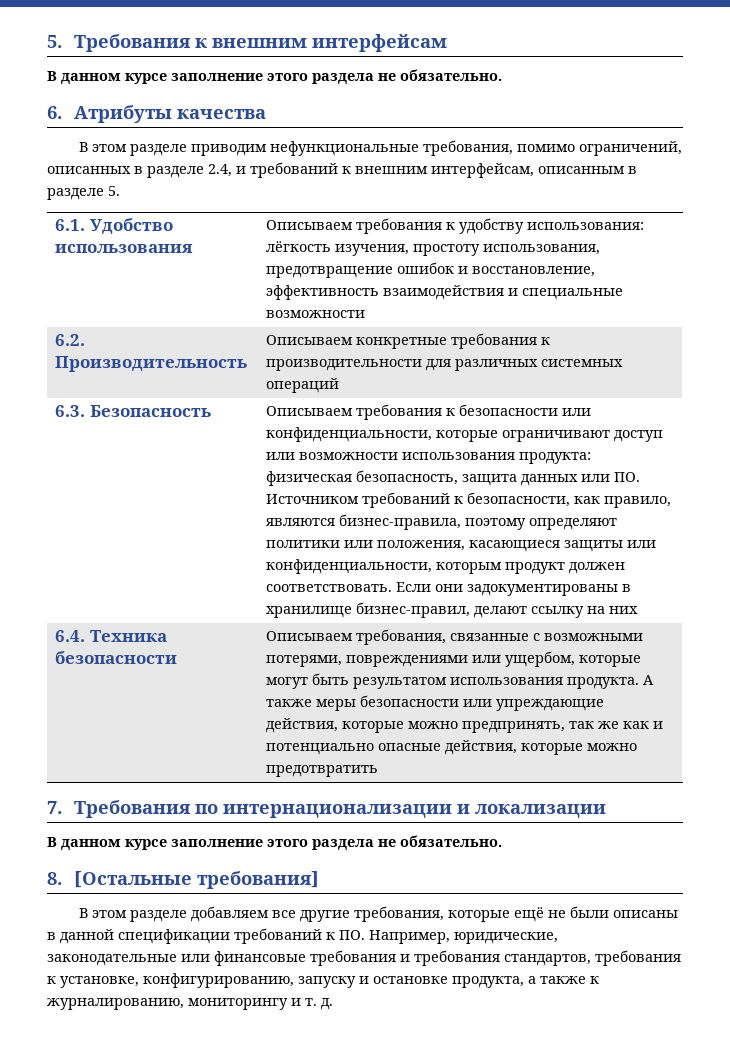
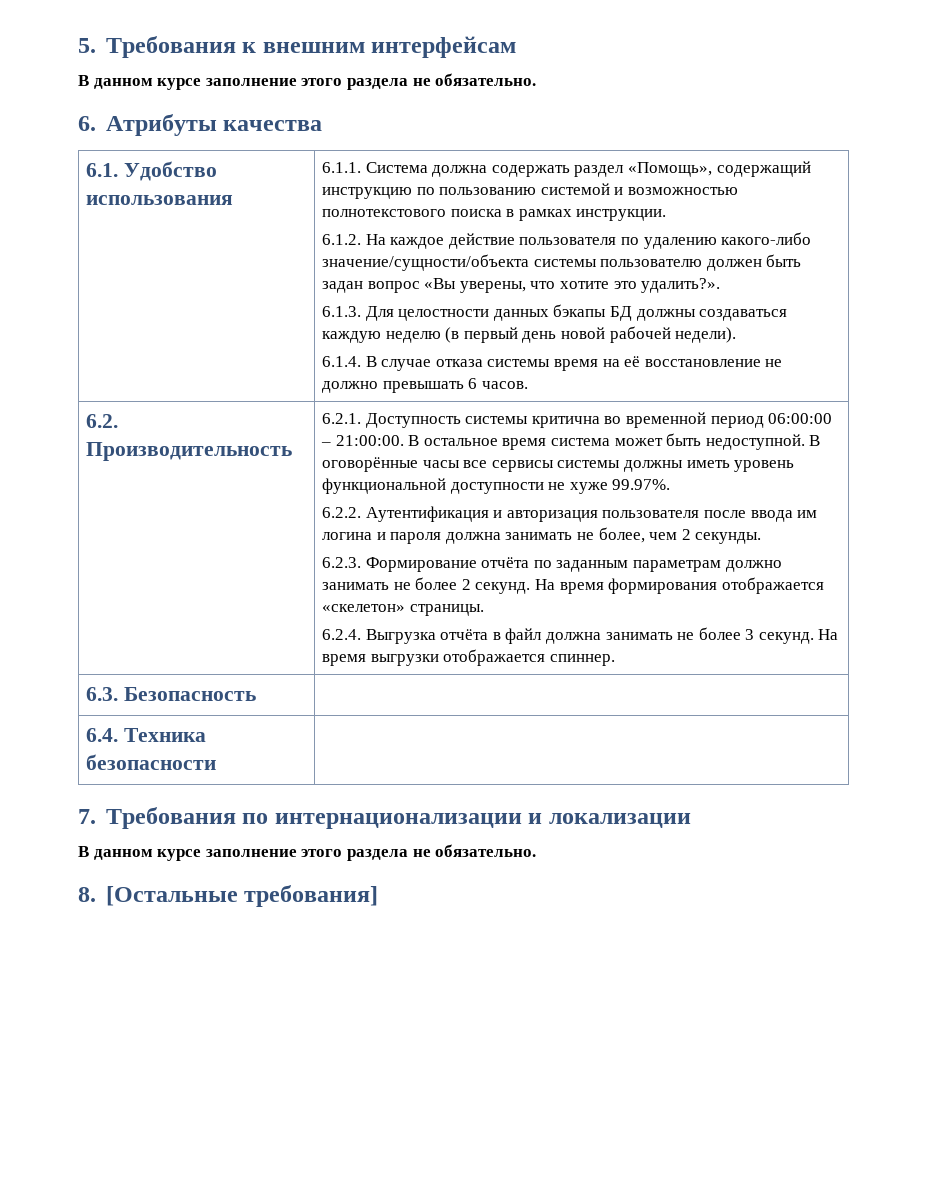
- В этом разделе приводим нефункциональные требования, помимо ограничений, описанных в разделе 2.4, и требований к внешним интерфейсам, описанным в разделе 5.
- 6.1. Удобство использования | Описываем требования к удобству использования: лёгкость изучения, простоту использования, предотвращение ошибок и восстановление, эффективность взаимодействия и специальные возможности
- 6.2. Производительность | Описываем конкретные требования к производительности для различных системных операций
- 6.3. Безопасность | Описываем требования к безопасности или конфиденциальности, которые ограничивают доступ или возможности использования продукта: физическая безопасность, защита данных или ПО. Источником требований к безопасности, как правило, являются бизнес-правила, поэтому определяют политики или положения, касающиеся защиты или конфиденциальности, которым продукт должен соответствовать. Если они задокументированы в хранилище бизнес-правил, делают ссылку на них
- 6.4. Техника безопасности | Описываем требования, связанные с возможными потерями, повреждениями или ущербом, которые могут быть результатом использования продукта. А также меры безопасности или упреждающие действия, которые можно предпринять, так же как и потенциально опасные действия, которые можно предотвратить
+ 6.1. Удобство использования | 6.1.1. Система должна содержать раздел «Помощь», содержащий инструкцию по пользованию системой и возможностью полнотекстового поиска в рамках инструкции.
+ 6.1.2. На каждое действие пользователя по удалению какого-либо значение/сущности/объекта системы пользователю должен быть задан вопрос «Вы уверены, что хотите это удалить?».
+ 6.1.3. Для целостности данных бэкапы БД должны создаваться каждую неделю (в первый день новой рабочей недели).
+ 6.1.4. В случае отказа системы время на её восстановление не должно превышать 6 часов.
+ 6.2. Производительность | 6.2.1. Доступность системы критична во временной период 06:00:00 – 21:00:00. В остальное время система может быть недоступной. В оговорённые часы все сервисы системы должны иметь уровень функциональной доступности не хуже 99.97%.
+ 6.2.2. Аутентификация и авторизация пользователя после ввода им логина и пароля должна занимать не более, чем 2 секунды.
+ 6.2.3. Формирование отчёта по заданным параметрам должно занимать не более 2 секунд. На время формирования отображается «скелетон» страницы.
+ 6.2.4. Выгрузка отчёта в файл должна занимать не более 3 секунд. На время выгрузки отображается спиннер.
+ 6.3. Безопасность |
+ 6.4. Техника безопасности |
- В этом разделе добавляем все другие требования, которые ещё не были описаны в данной спецификации требований к ПО. Например, юридические, законодательные или финансовые требования и требования стандартов, требования к установке, конфигурированию, запуску и остановке продукта, а также к журналированию, мониторингу и т. д.

